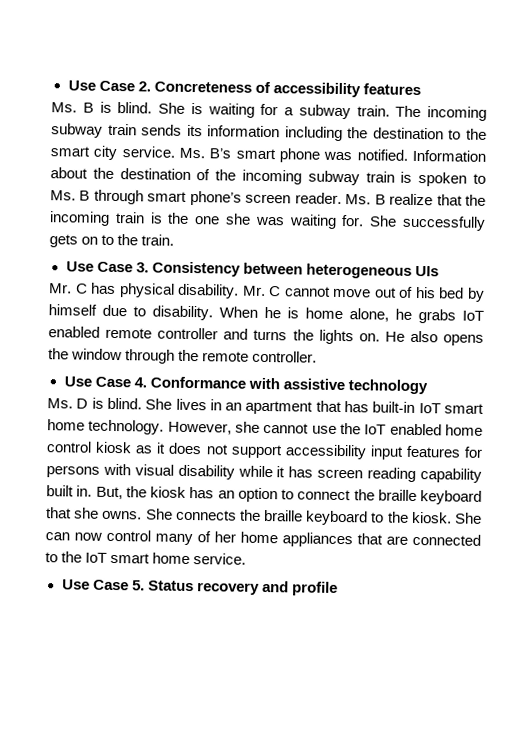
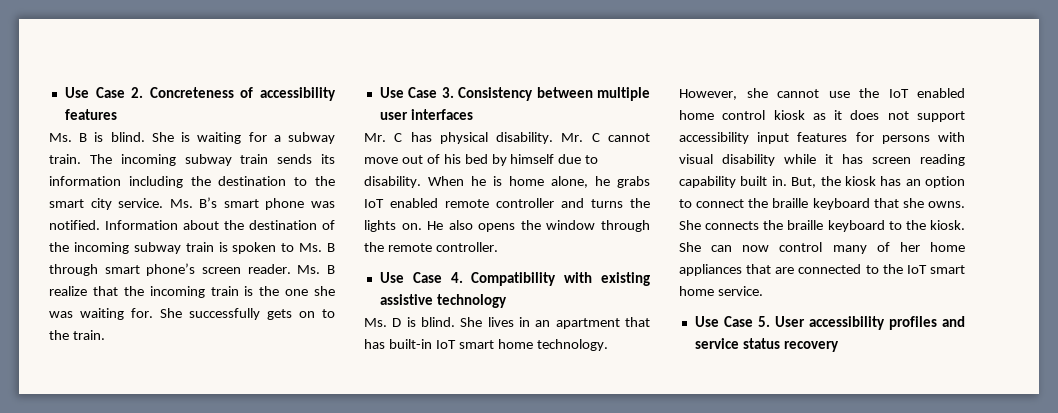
- Use Case 3. Consistency between heterogeneous UIs
+ Use Case 3. Consistency between multiple user interfaces
- Use Case 4. Conformance with assistive technology
+ Use Case 4. Compatibility with existing assistive technology
- Use Case 5. Status recovery and profile
+ Use Case 5. User accessibility profiles and service status recovery

